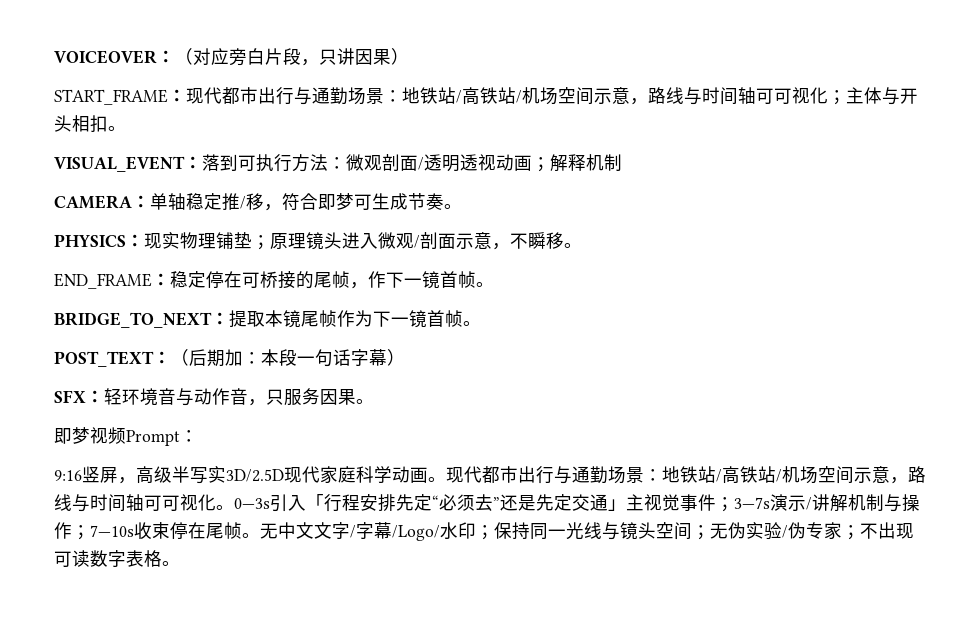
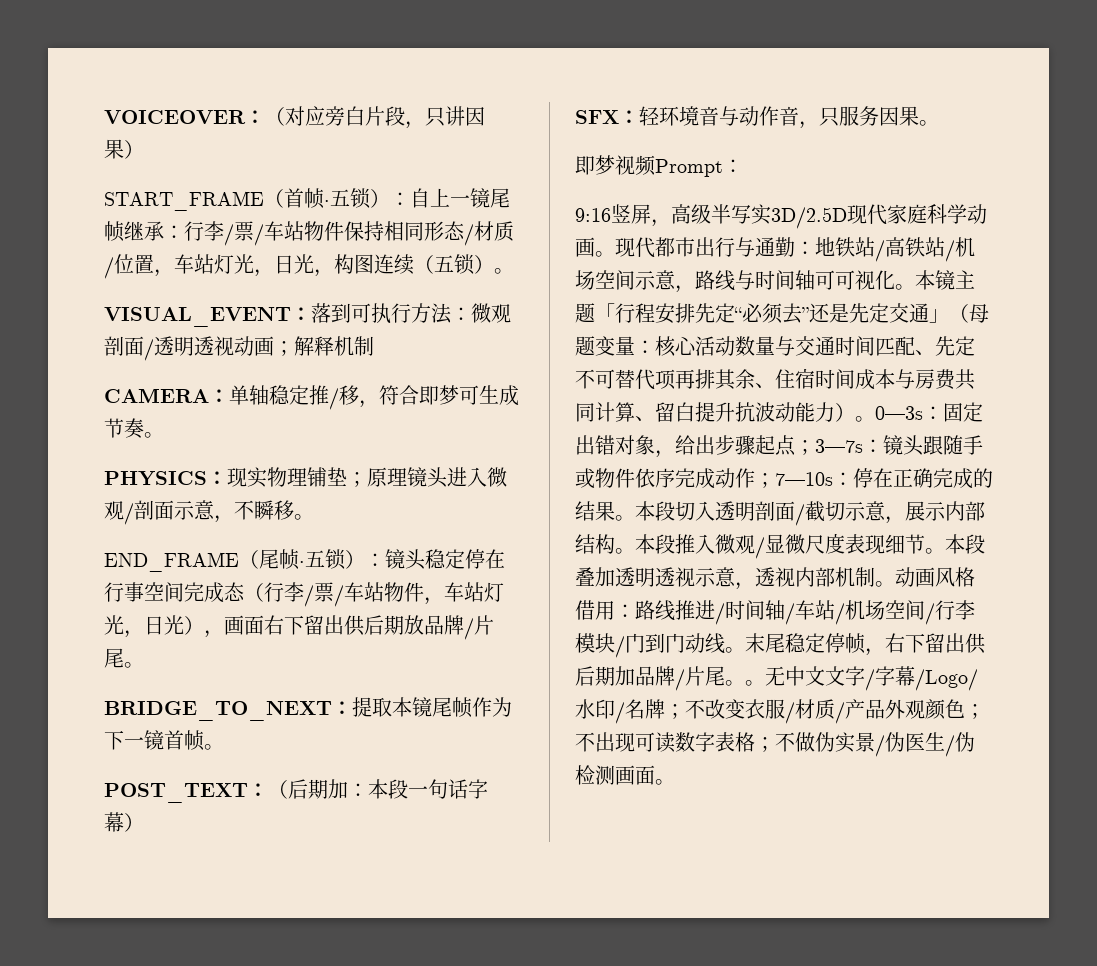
- START_FRAME：现代都市出行与通勤场景：地铁站/高铁站/机场空间示意，路线与时间轴可可视化；主体与开头相扣。
+ START_FRAME（首帧·五锁）：自上一镜尾帧继承：行李/票/车站物件保持相同形态/材质/位置，车站灯光，日光，构图连续（五锁）。
- END_FRAME：稳定停在可桥接的尾帧，作下一镜首帧。
+ END_FRAME（尾帧·五锁）：镜头稳定停在行事空间完成态（行李/票/车站物件，车站灯光，日光），画面右下留出供后期放品牌/片尾。
- 现代都市出行与通勤场景：地铁站/高铁站/机场空间示意，路线与时间轴可可视化。
+ 现代都市出行与通勤：地铁站/高铁站/机场空间示意，路线与时间轴可可视化。
- 0—3s引入「行程安排先定“必须去”还是先定交通」主视觉事件；3—7s演示/讲解机制与操作；7—10s收束停在尾帧。
+ 本镜主题「行程安排先定“必须去”还是先定交通」（母题变量：核心活动数量与交通时间匹配、先定不可替代项再排其余、住宿时间成本与房费共同计算、留白提升抗波动能力）。0—3s：固定出错对象，给出步骤起点；3—7s：镜头跟随手或物件依序完成动作；7—10s：停在正确完成的结果。本段切入透明剖面/截切示意，展示内部结构。本段推入微观/显微尺度表现细节。本段叠加透明透视示意，透视内部机制。动画风格借用：路线推进/时间轴/车站/机场空间/行李模块/门到门动线。末尾稳定停帧，右下留出供后期加品牌/片尾。。
- 无中文文字/字幕/Logo/水印；保持同一光线与镜头空间；无伪实验/伪专家；不出现可读数字表格。
+ 无中文文字/字幕/Logo/水印/名牌；不改变衣服/材质/产品外观颜色；不出现可读数字表格；不做伪实景/伪医生/伪检测画面。

